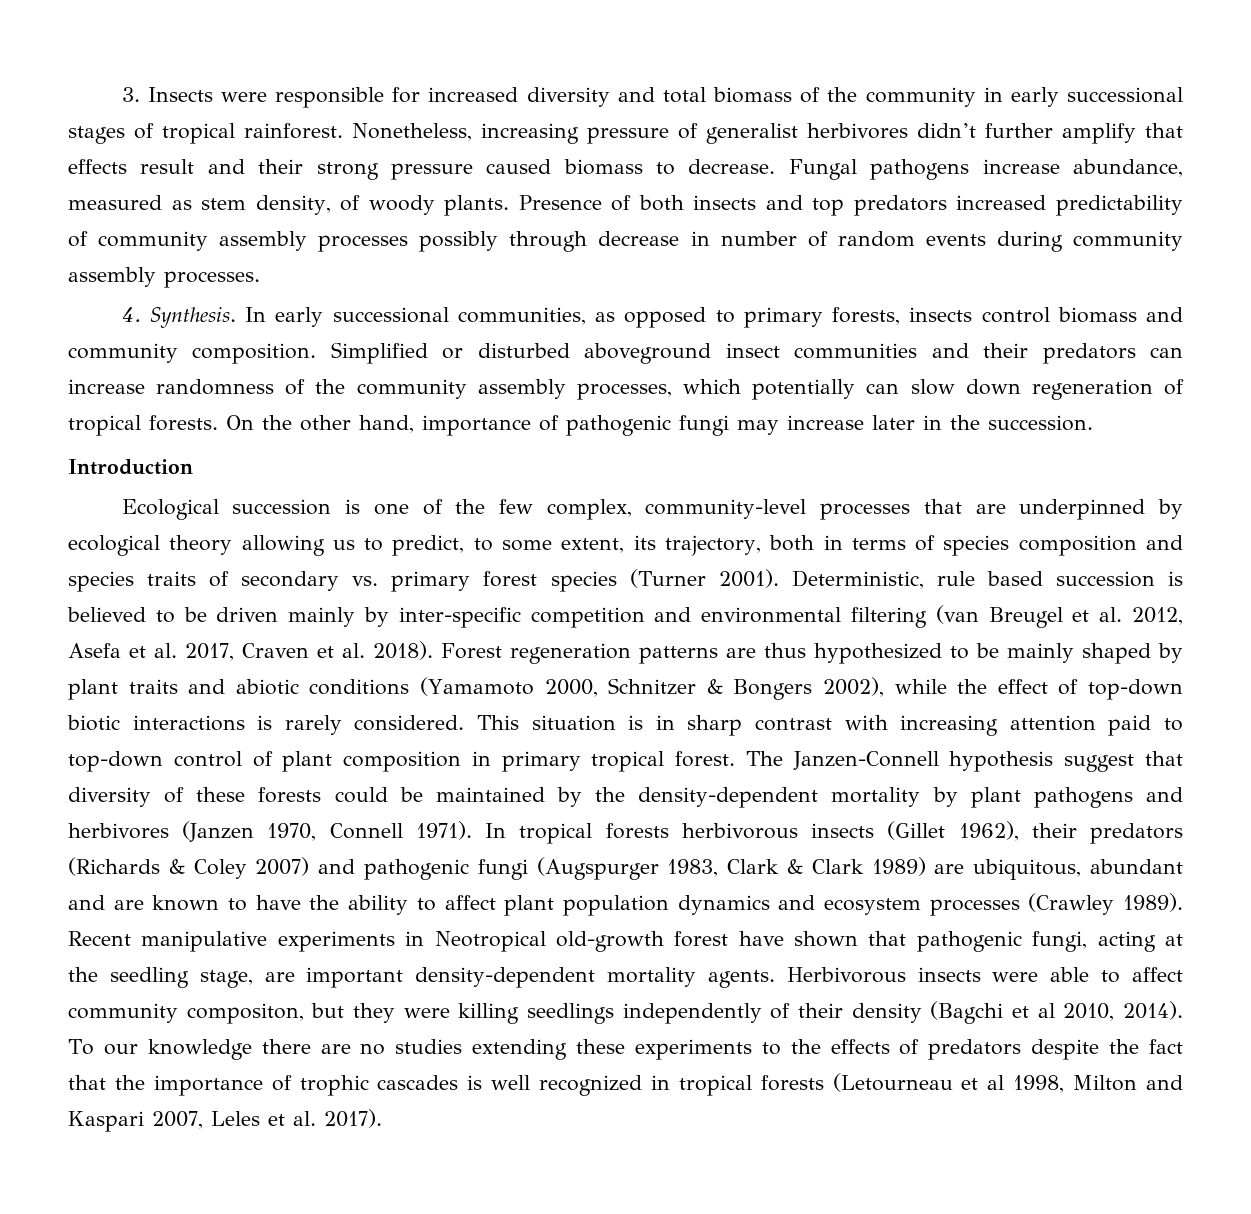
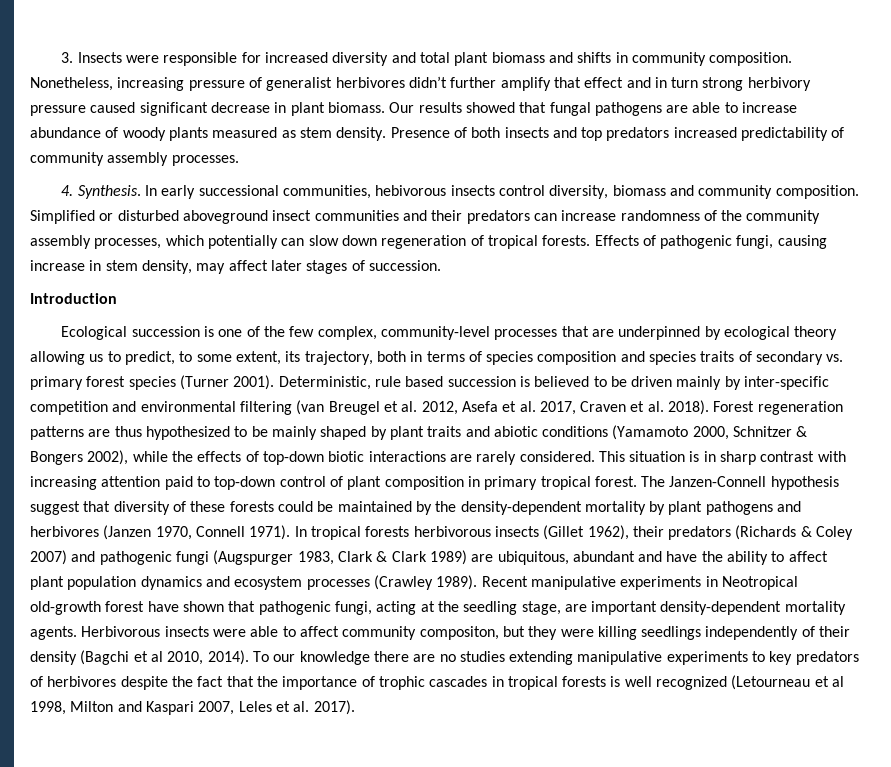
- 3. Insects were responsible for increased diversity and total biomass of the community in early successional stages of tropical rainforest.
+ 3. Insects were responsible for increased diversity and total plant biomass and shifts in community composition.
- Nonetheless, increasing pressure of generalist herbivores didn’t further amplify that effects result and their strong pressure caused biomass to decrease. Fungal pathogens increase abundance, measured as stem density, of woody plants.
+ Nonetheless, increasing pressure of generalist herbivores didn’t further amplify that effect and in turn strong herbivory pressure caused significant decrease in plant biomass. Our results showed that fungal pathogens are able to increase abundance of woody plants measured as stem density.
- Presence of both insects and top predators increased predictability of community assembly processes possibly through decrease in number of random events during community assembly processes.
+ Presence of both insects and top predators increased predictability of community assembly processes.
- In early successional communities, as opposed to primary forests, insects control biomass and community composition.
+ In early successional communities, hebivorous insects control diversity, biomass and community composition.
- On the other hand, importance of pathogenic fungi may increase later in the succession.
+ Effects of pathogenic fungi, causing increase in stem density, may affect later stages of succession.
- Forest regeneration patterns are thus hypothesized to be mainly shaped by plant traits and abiotic conditions (Yamamoto 2000, Schnitzer & Bongers 2002), while the effect of top-down biotic interactions is rarely considered.
+ Forest regeneration patterns are thus hypothesized to be mainly shaped by plant traits and abiotic conditions (Yamamoto 2000, Schnitzer & Bongers 2002), while the effects of top-down biotic interactions are rarely considered.
- In tropical forests herbivorous insects (Gillet 1962), their predators (Richards & Coley 2007) and pathogenic fungi (Augspurger 1983, Clark & Clark 1989) are ubiquitous, abundant and are known to have the ability to affect plant population dynamics and ecosystem processes (Crawley 1989).
+ In tropical forests herbivorous insects (Gillet 1962), their predators (Richards & Coley 2007) and pathogenic fungi (Augspurger 1983, Clark & Clark 1989) are ubiquitous, abundant and have the ability to affect plant population dynamics and ecosystem processes (Crawley 1989).
- To our knowledge there are no studies extending these experiments to the effects of predators despite the fact that the importance of trophic cascades is well recognized in tropical forests (Letourneau et al 1998, Milton and Kaspari 2007, Leles et al. 2017).
+ To our knowledge there are no studies extending manipulative experiments to key predators of herbivores despite the fact that the importance of trophic cascades in tropical forests is well recognized (Letourneau et al 1998, Milton and Kaspari 2007, Leles et al. 2017).

